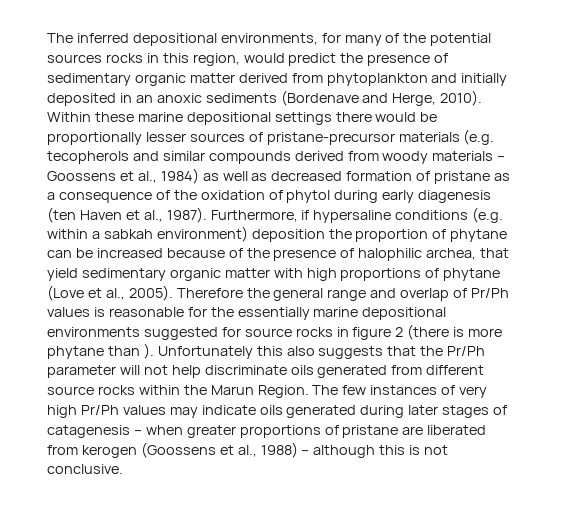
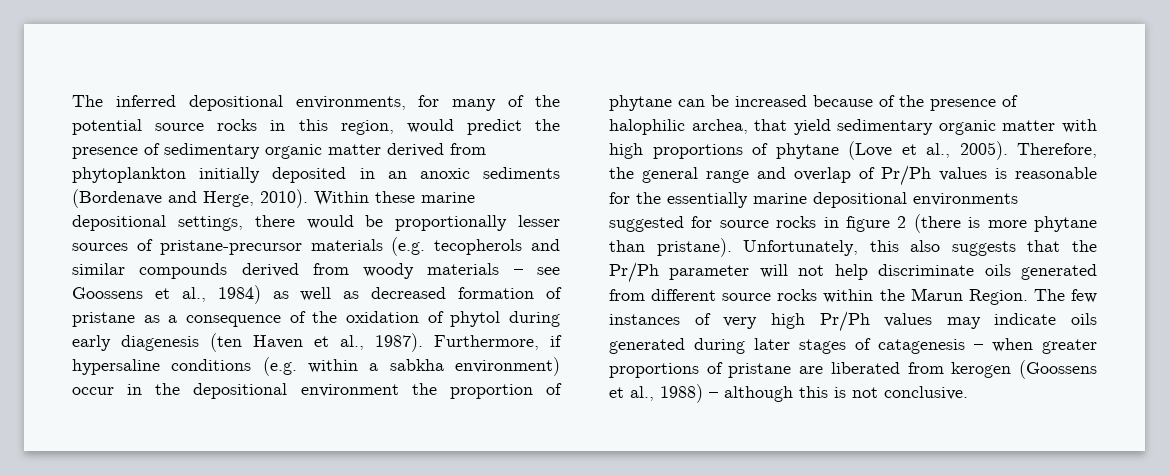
- The inferred depositional environments, for many of the potential sources rocks in this region, would predict the presence of sedimentary organic matter derived from phytoplankton and initially deposited in an anoxic sediments (Bordenave and Herge, 2010).
+ The inferred depositional environments, for many of the potential source rocks in this region, would predict the presence of sedimentary organic matter derived from phytoplankton initially deposited in an anoxic sediments (Bordenave and Herge, 2010).
- Within these marine depositional settings there would be proportionally lesser sources of pristane-precursor materials (e.g. tecopherols and similar compounds derived from woody materials – Goossens et al., 1984) as well as decreased formation of pristane as a consequence of the oxidation of phytol during early diagenesis (ten Haven et al., 1987).
+ Within these marine depositional settings, there would be proportionally lesser sources of pristane-precursor materials (e.g. tecopherols and similar compounds derived from woody materials – see Goossens et al., 1984) as well as decreased formation of pristane as a consequence of the oxidation of phytol during early diagenesis (ten Haven et al., 1987).
- Furthermore, if hypersaline conditions (e.g. within a sabkah environment) deposition the proportion of phytane can be increased because of the presence of halophilic archea, that yield sedimentary organic matter with high proportions of phytane (Love et al., 2005).
+ Furthermore, if hypersaline conditions (e.g. within a sabkha environment) occur in the depositional environment the proportion of phytane can be increased because of the presence of halophilic archea, that yield sedimentary organic matter with high proportions of phytane (Love et al., 2005).
- Therefore the general range and overlap of Pr/Ph values is reasonable for the essentially marine depositional environments suggested for source rocks in figure 2 (there is more phytane than ). Unfortunately this also suggests that the Pr/Ph parameter will not help discriminate oils generated from different source rocks within the Marun Region.
+ Therefore, the general range and overlap of Pr/Ph values is reasonable for the essentially marine depositional environments suggested for source rocks in figure 2 (there is more phytane than pristane). Unfortunately, this also suggests that the Pr/Ph parameter will not help discriminate oils generated from different source rocks within the Marun Region.

